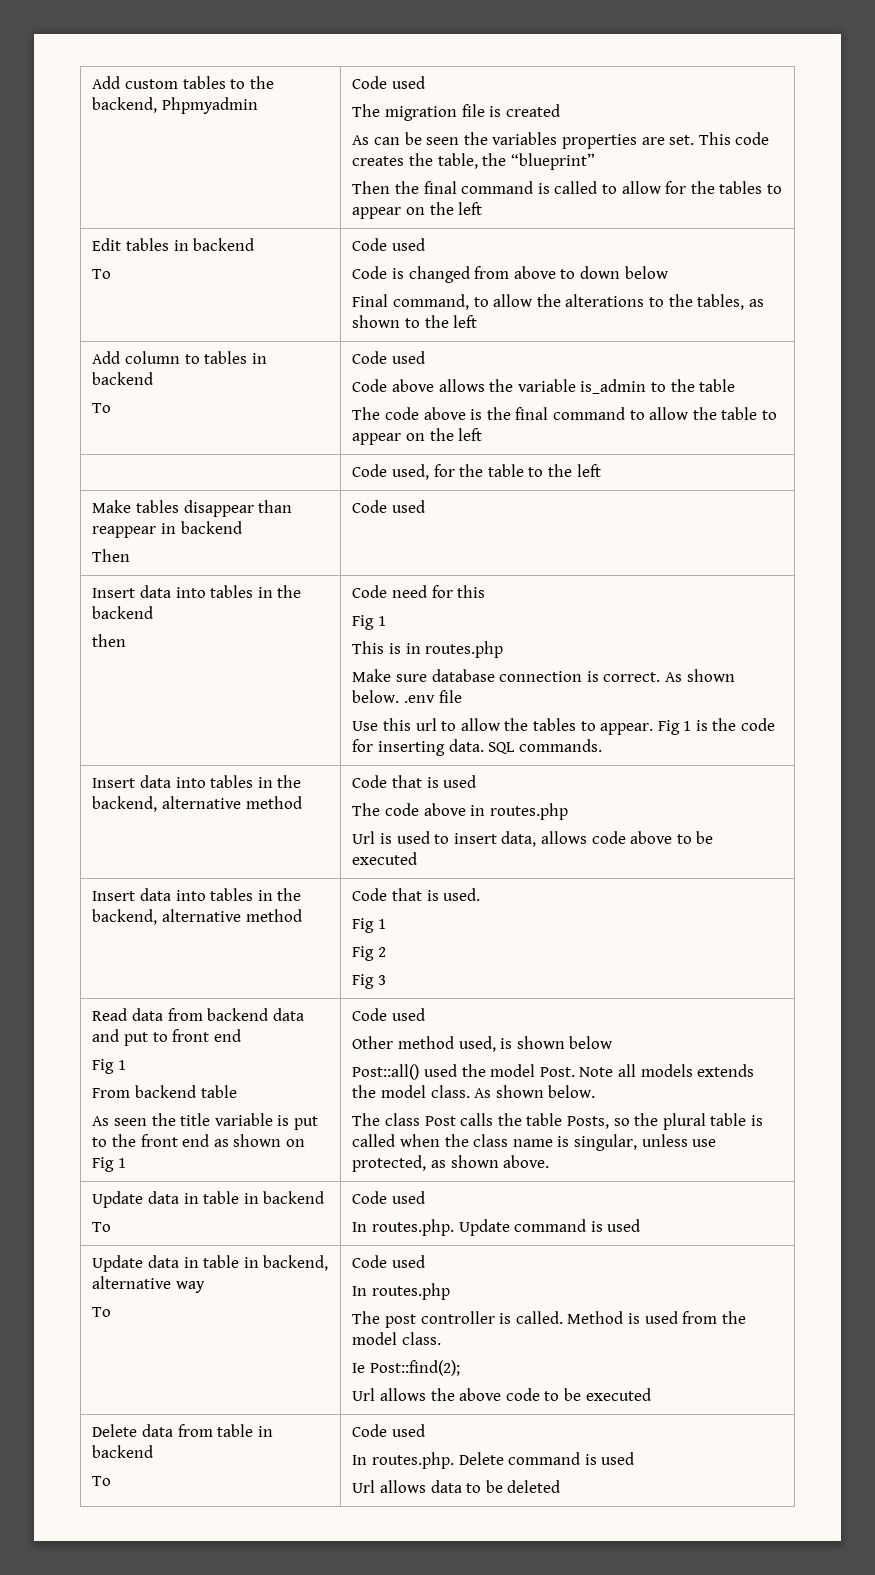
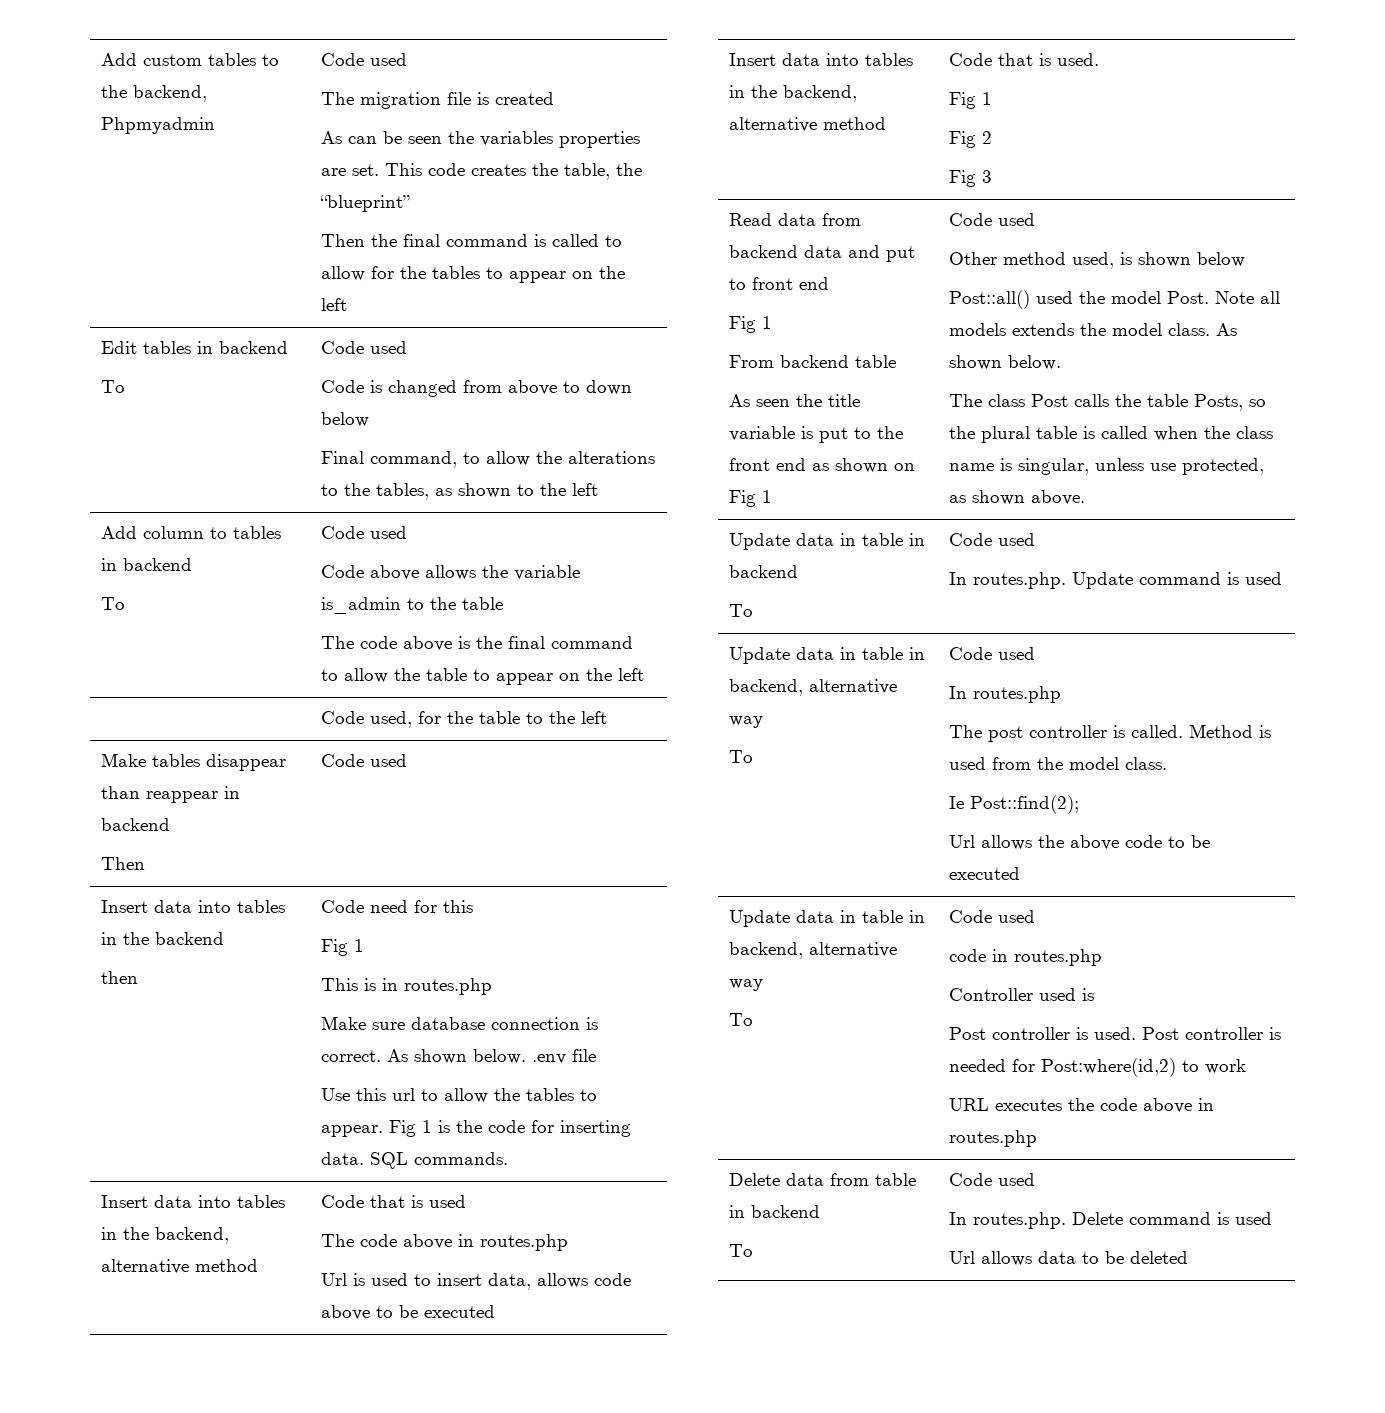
  Update data in table in backend
  To | Code used
  In routes.php. Update command is used
  Update data in table in backend, alternative way
  To | Code used
  In routes.php
  The post controller is called. Method is used from the model class.
  Ie Post::find(2);
  Url allows the above code to be executed
+ Update data in table in backend, alternative way
+ To | Code used
+ code in routes.php
+ Controller used is
+ Post controller is used. Post controller is needed for Post:where(id,2) to work
+ URL executes the code above in routes.php

